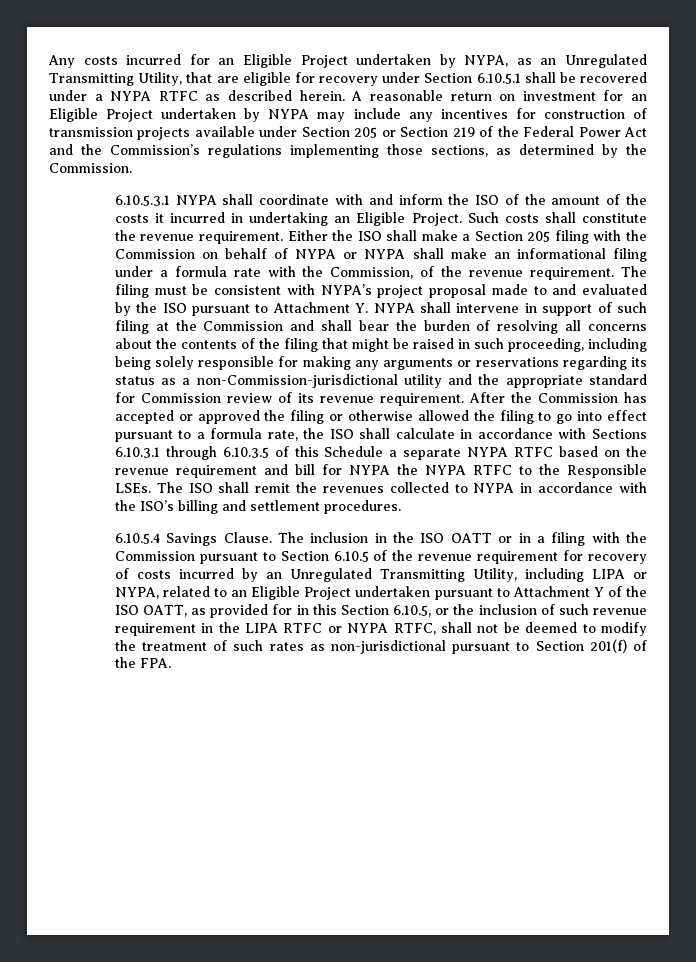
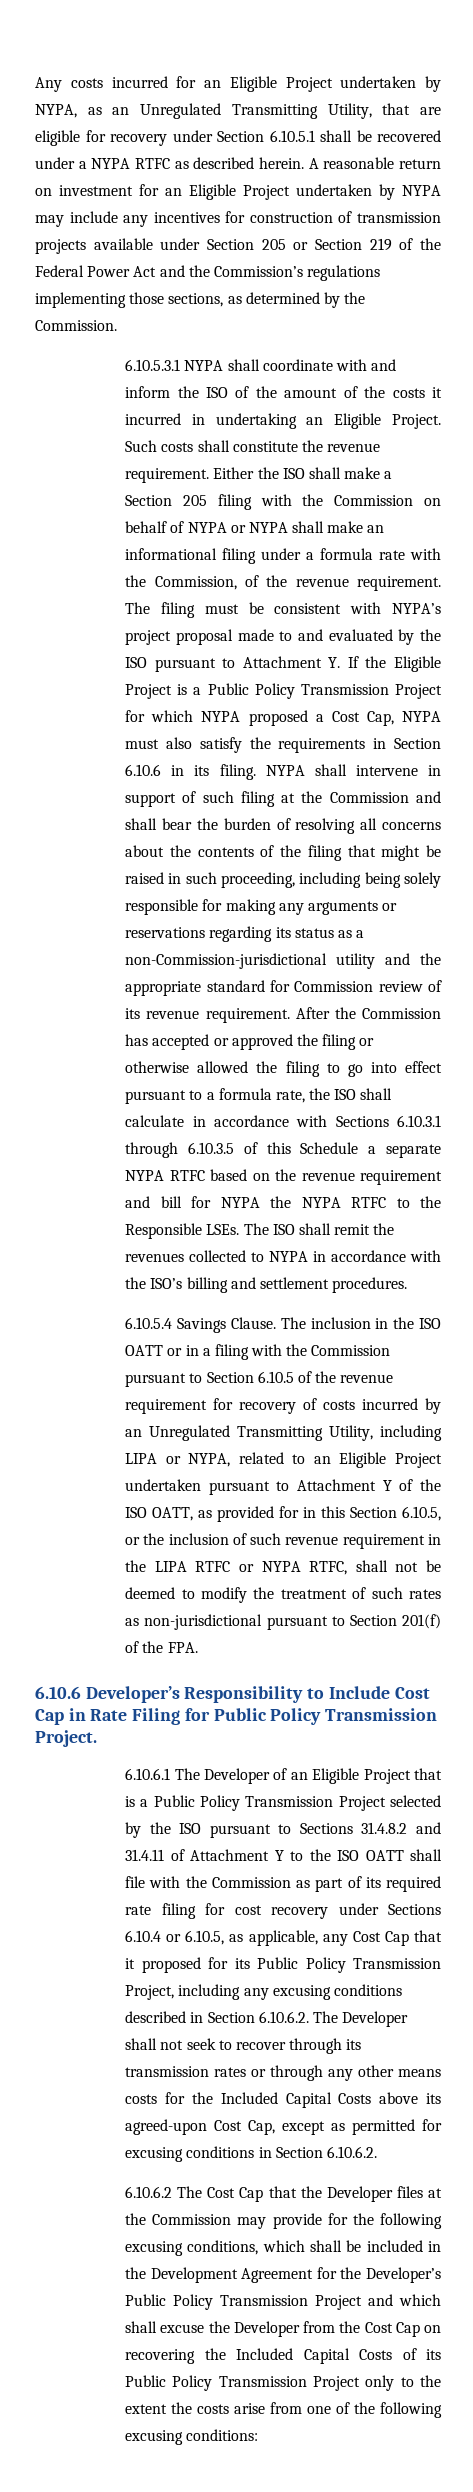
- The filing must be consistent with NYPA’s project proposal made to and evaluated by the ISO pursuant to Attachment Y. NYPA shall intervene in support of such filing at the Commission and shall bear the burden of resolving all concerns about the contents of the filing that might be raised in such proceeding, including being solely responsible for making any arguments or reservations regarding its status as a non-Commission-jurisdictional utility and the appropriate standard for Commission review of its revenue requirement.
+ The filing must be consistent with NYPA’s project proposal made to and evaluated by the ISO pursuant to Attachment Y. If the Eligible Project is a Public Policy Transmission Project for which NYPA proposed a Cost Cap, NYPA must also satisfy the requirements in Section 6.10.6 in its filing. NYPA shall intervene in support of such filing at the Commission and shall bear the burden of resolving all concerns about the contents of the filing that might be raised in such proceeding, including being solely responsible for making any arguments or reservations regarding its status as a non-Commission-jurisdictional utility and the appropriate standard for Commission review of its revenue requirement.
+ 6.10.6 Developer’s Responsibility to Include Cost Cap in Rate Filing for Public Policy Transmission Project.
+ 6.10.6.1 The Developer of an Eligible Project that is a Public Policy Transmission Project selected by the ISO pursuant to Sections 31.4.8.2 and 31.4.11 of Attachment Y to the ISO OATT shall file with the Commission as part of its required rate filing for cost recovery under Sections 6.10.4 or 6.10.5, as applicable, any Cost Cap that it proposed for its Public Policy Transmission Project, including any excusing conditions described in Section 6.10.6.2. The Developer shall not seek to recover through its transmission rates or through any other means costs for the Included Capital Costs above its agreed-upon Cost Cap, except as permitted for excusing conditions in Section 6.10.6.2.
+ 6.10.6.2 The Cost Cap that the Developer files at the Commission may provide for the following excusing conditions, which shall be included in the Development Agreement for the Developer’s Public Policy Transmission Project and which shall excuse the Developer from the Cost Cap on recovering the Included Capital Costs of its Public Policy Transmission Project only to the extent the costs arise from one of the following excusing conditions:

